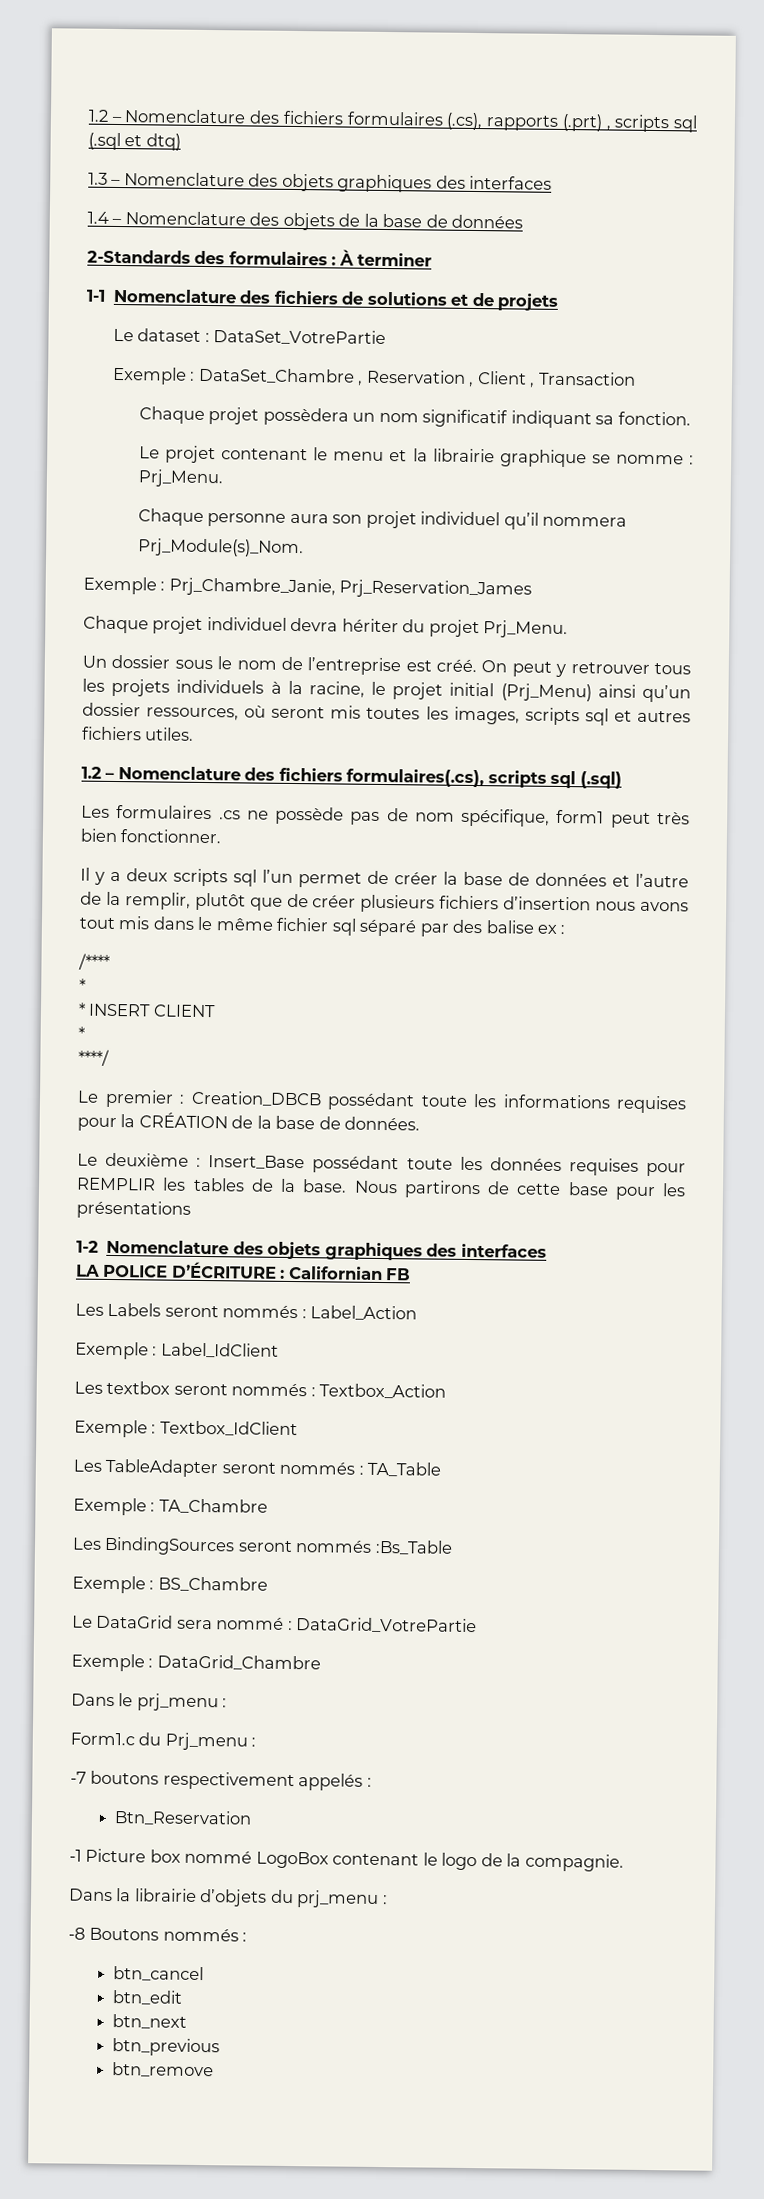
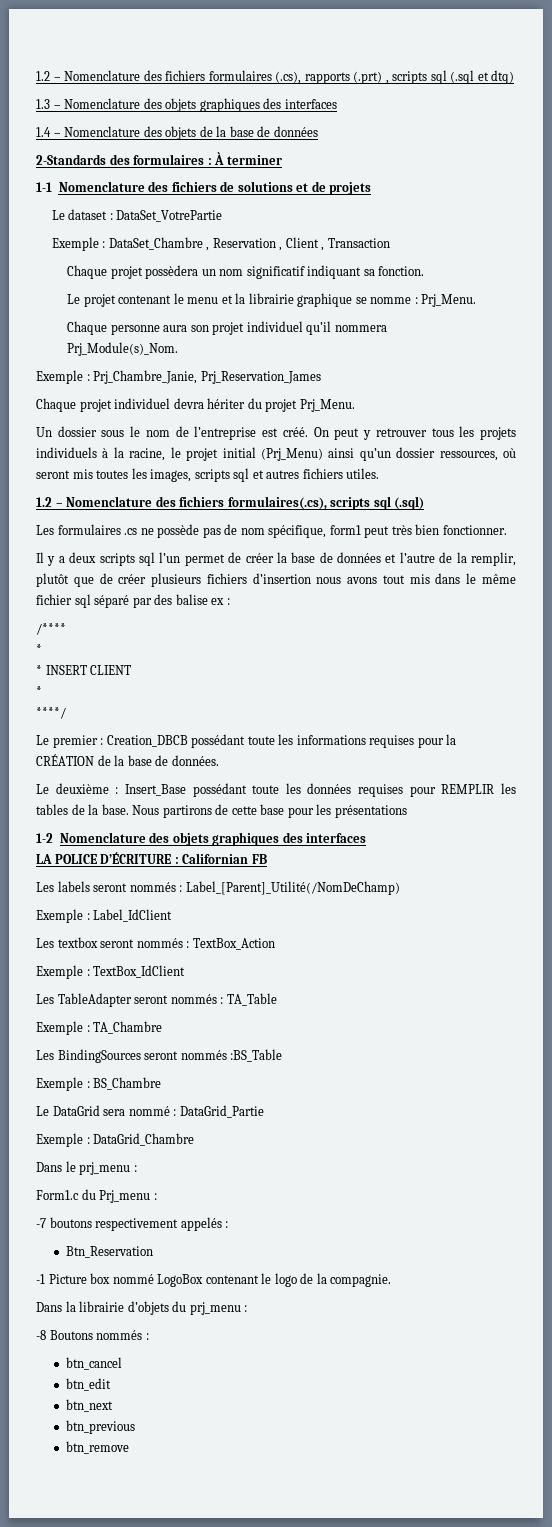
- Les Labels seront nommés : Label_Action
+ Les labels seront nommés : Label_[Parent]_Utilité(/NomDeChamp)
- Les textbox seront nommés : Textbox_Action
- Exemple : Textbox_IdClient
+ Les textbox seront nommés : TextBox_Action
+ Exemple : TextBox_IdClient
- Les BindingSources seront nommés :Bs_Table
+ Les BindingSources seront nommés :BS_Table
- Le DataGrid sera nommé : DataGrid_VotrePartie
+ Le DataGrid sera nommé : DataGrid_Partie

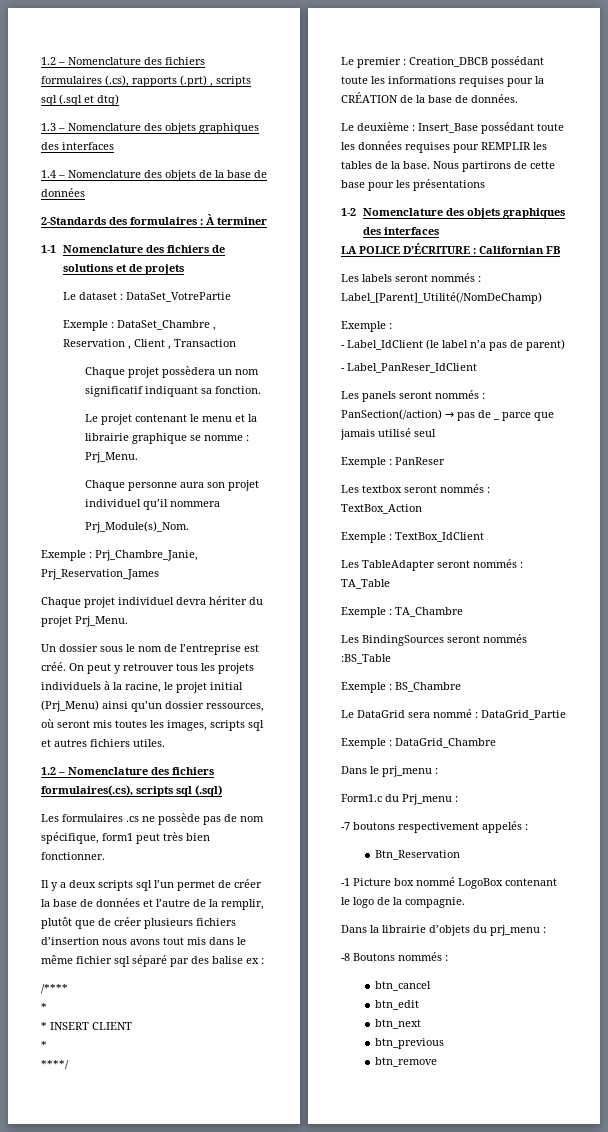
  Les labels seront nommés : Label_[Parent]_Utilité(/NomDeChamp)
- Exemple : Label_IdClient
+ Exemple :
+ - Label_IdClient (le label n’a pas de parent)
+ - Label_PanReser_IdClient
+ Les panels seront nommés : PanSection(/action) → pas de _ parce que jamais utilisé seul
+ Exemple : PanReser

